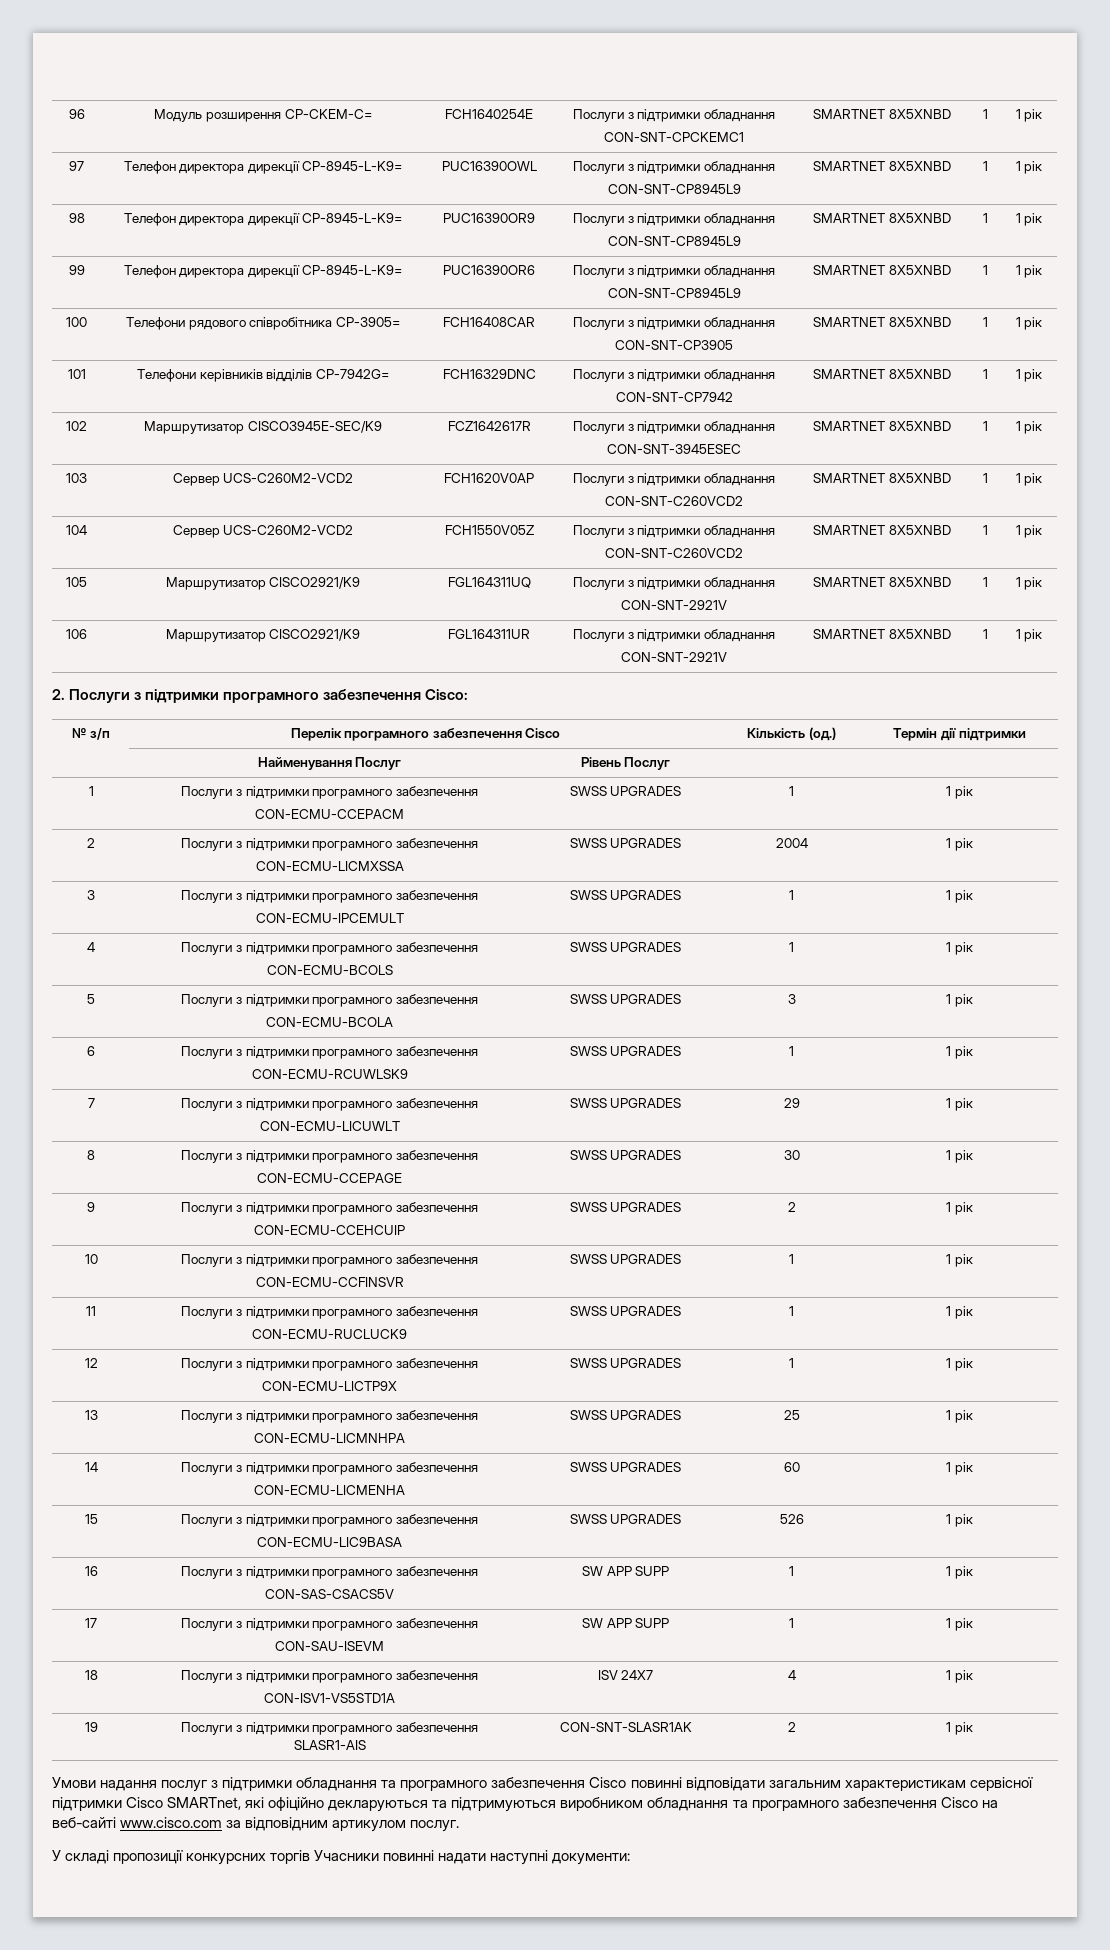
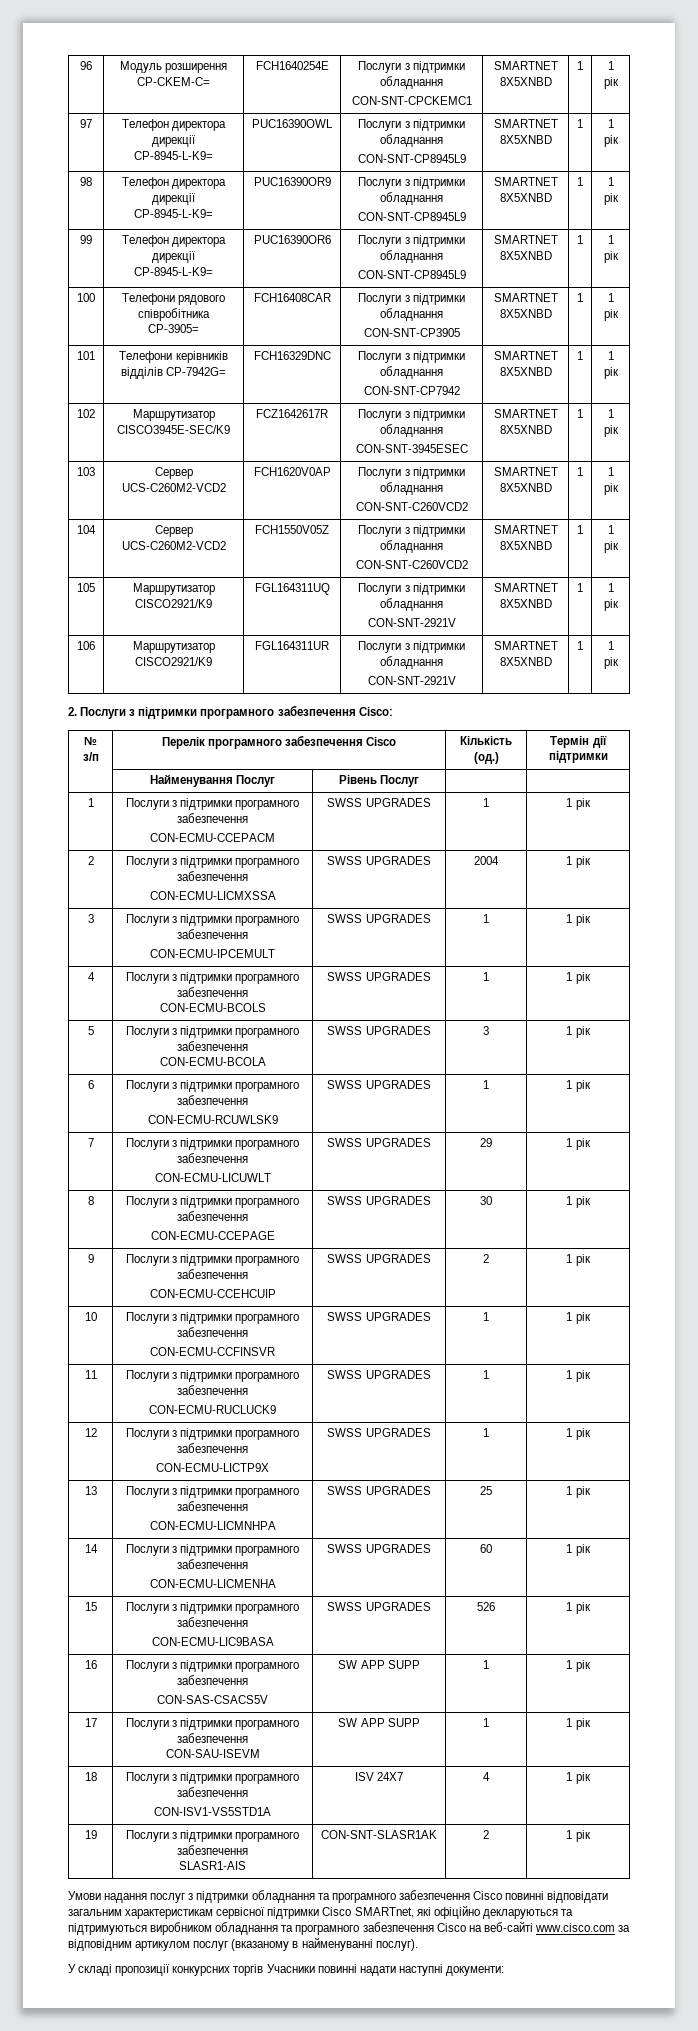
- Умови надання послуг з підтримки обладнання та програмного забезпечення Cisco повинні відповідати загальним характеристикам сервісної підтримки Cisco SMARTnet, які офіційно декларуються та підтримуються виробником обладнання та програмного забезпечення Cisco на веб-сайті www.cisco.com за відповідним артикулом послуг.
+ Умови надання послуг з підтримки обладнання та програмного забезпечення Cisco повинні відповідати загальним характеристикам сервісної підтримки Cisco SMARTnet, які офіційно декларуються та підтримуються виробником обладнання та програмного забезпечення Cisco на веб-сайті www.cisco.com за відповідним артикулом послуг (вказаному в найменуванні послуг).

